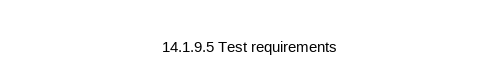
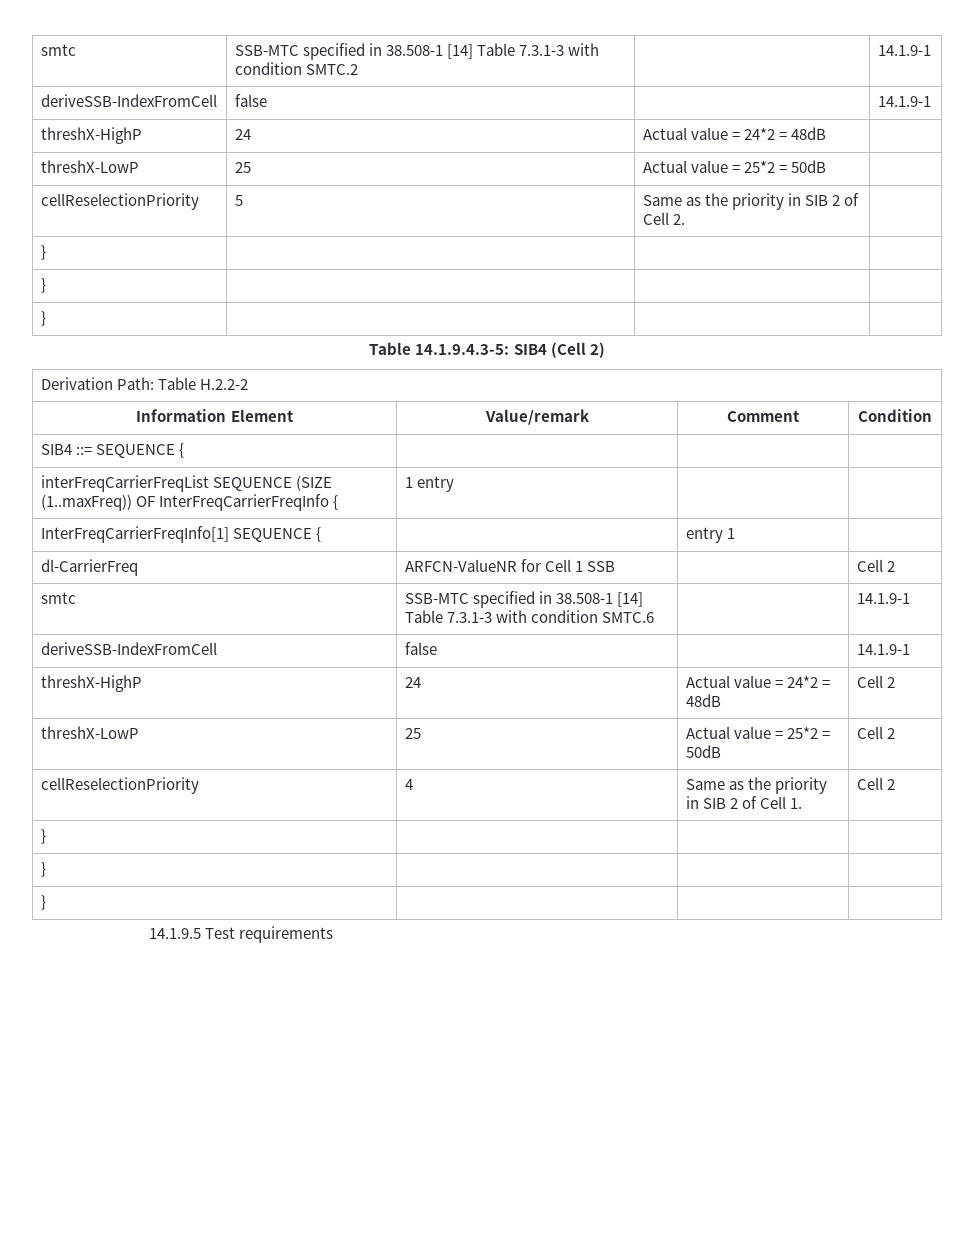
+ smtc | SSB-MTC specified in 38.508-1 [14] Table 7.3.1-3 with condition SMTC.2 | | 14.1.9-1
+ deriveSSB-IndexFromCell | false | | 14.1.9-1
+ threshX-HighP | 24 | Actual value = 24*2 = 48dB |
+ threshX-LowP | 25 | Actual value = 25*2 = 50dB |
+ cellReselectionPriority | 5 | Same as the priority in SIB 2 of Cell 2. |
+ } | | |
+ } | | |
+ } | | |
+ Table 14.1.9.4.3-5: SIB4 (Cell 2)
+ Derivation Path: Table H.2.2-2
+ Information Element | Value/remark | Comment | Condition
+ SIB4 ::= SEQUENCE { | | |
+ interFreqCarrierFreqList SEQUENCE (SIZE (1..maxFreq)) OF InterFreqCarrierFreqInfo { | 1 entry | |
+ InterFreqCarrierFreqInfo[1] SEQUENCE { | | entry 1 |
+ dl-CarrierFreq | ARFCN-ValueNR for Cell 1 SSB | | Cell 2
+ smtc | SSB-MTC specified in 38.508-1 [14] Table 7.3.1-3 with condition SMTC.6 | | 14.1.9-1
+ deriveSSB-IndexFromCell | false | | 14.1.9-1
+ threshX-HighP | 24 | Actual value = 24*2 = 48dB | Cell 2
+ threshX-LowP | 25 | Actual value = 25*2 = 50dB | Cell 2
+ cellReselectionPriority | 4 | Same as the priority in SIB 2 of Cell 1. | Cell 2
+ } | | |
+ } | | |
+ } | | |

